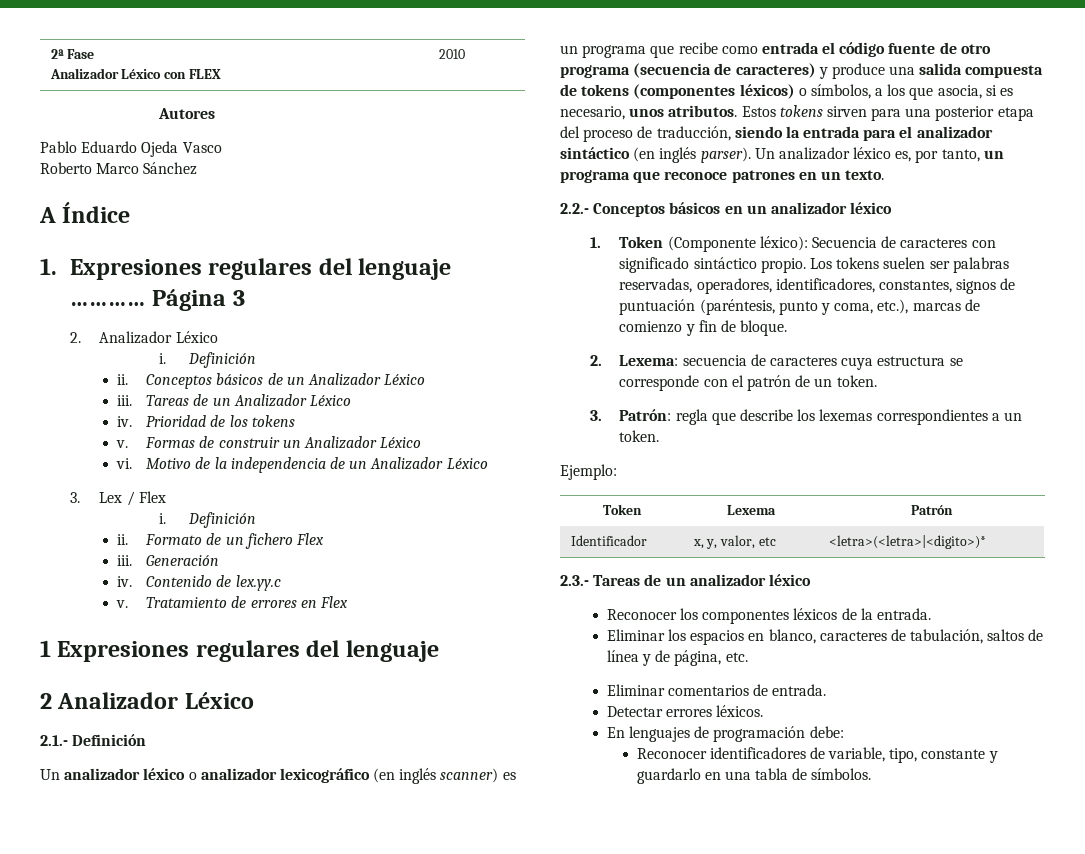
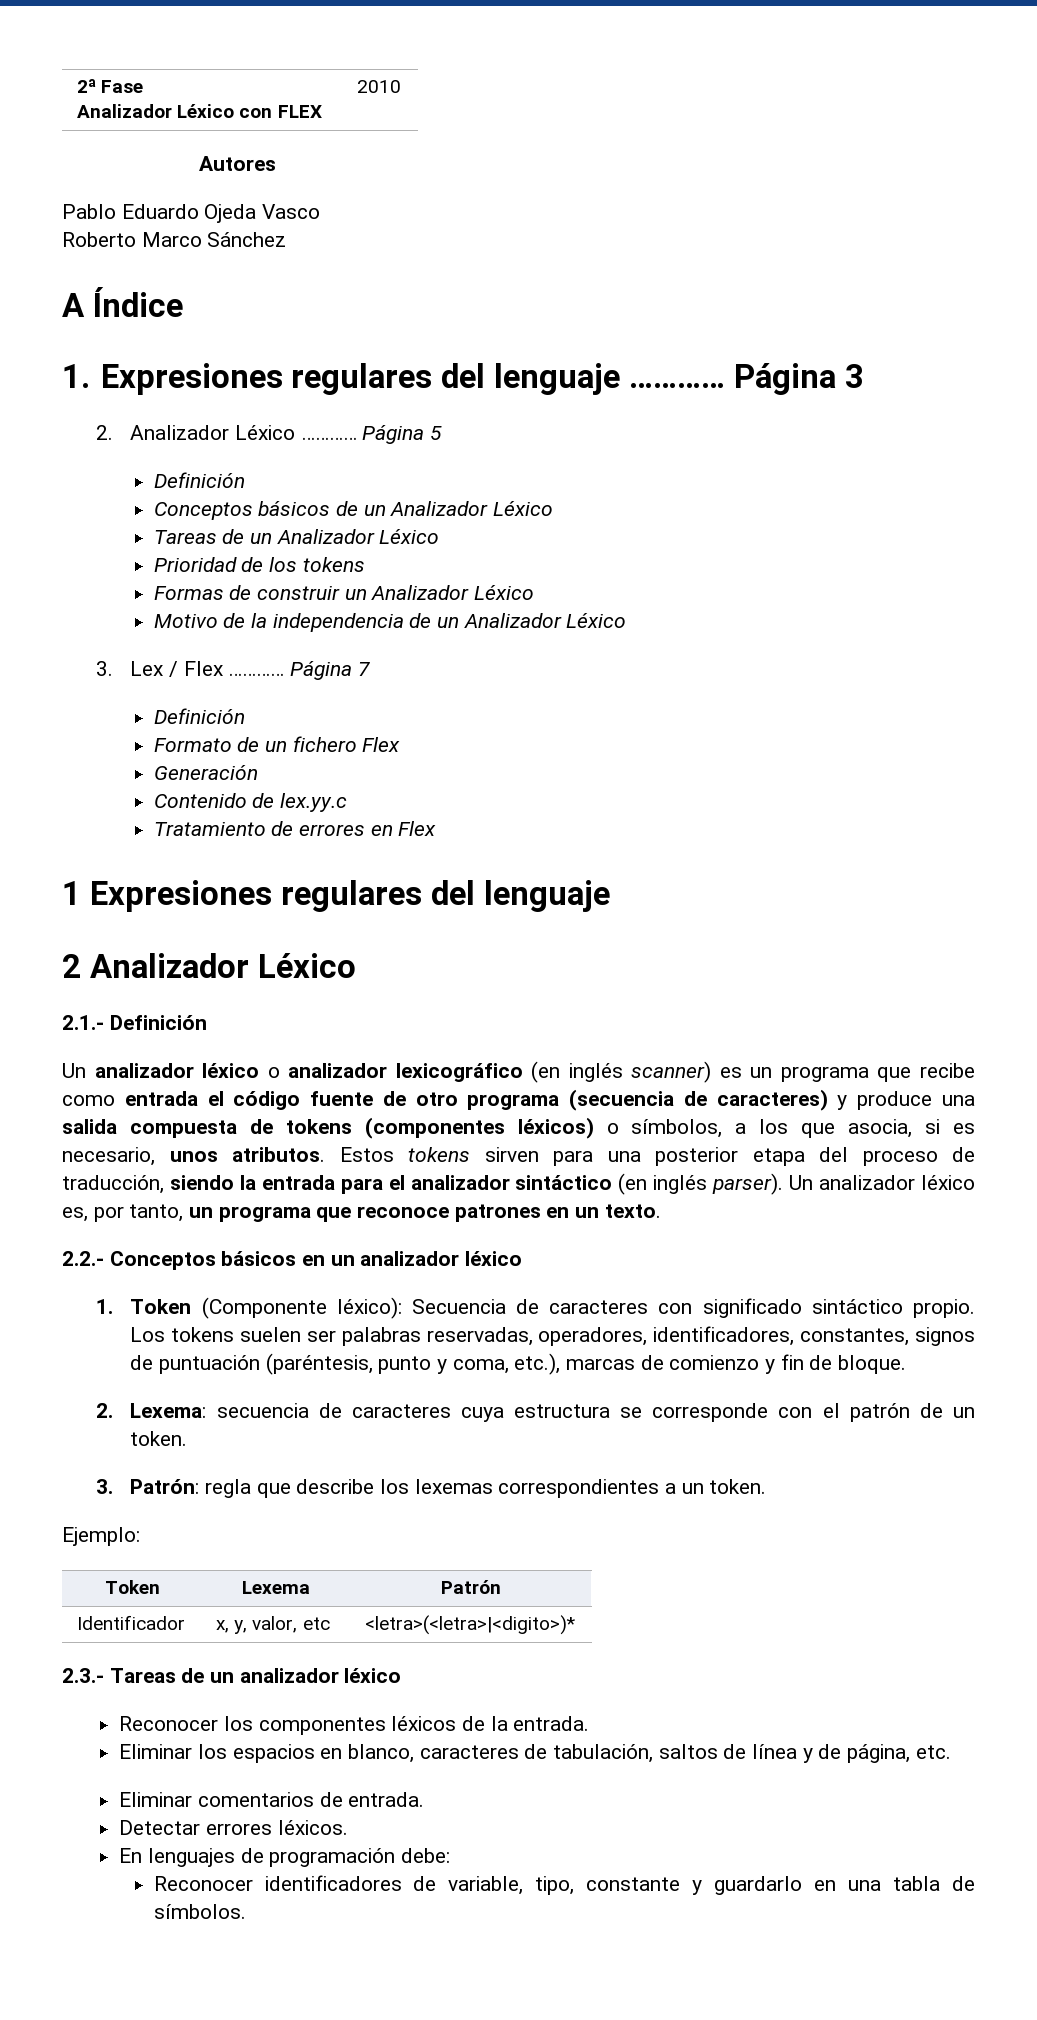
- 2. Analizador Léxico
- i. Definición
- ii. Conceptos básicos de un Analizador Léxico
- iii. Tareas de un Analizador Léxico
- iv. Prioridad de los tokens
- v. Formas de construir un Analizador Léxico
+ 2. Analizador Léxico ………… Página 5
+ Definición
+ Conceptos básicos de un Analizador Léxico
+ Tareas de un Analizador Léxico
+ Prioridad de los tokens
+ Formas de construir un Analizador Léxico
- vi.
- 3. Lex / Flex
- i. Definición
- ii. Formato de un fichero Flex
- iii. Generación
- iv. Contenido de lex.yy.c
- v. Tratamiento de errores en Flex
+ 3. Lex / Flex ………… Página 7
+ Definición
+ Formato de un fichero Flex
+ Generación
+ Contenido de lex.yy.c
+ Tratamiento de errores en Flex

